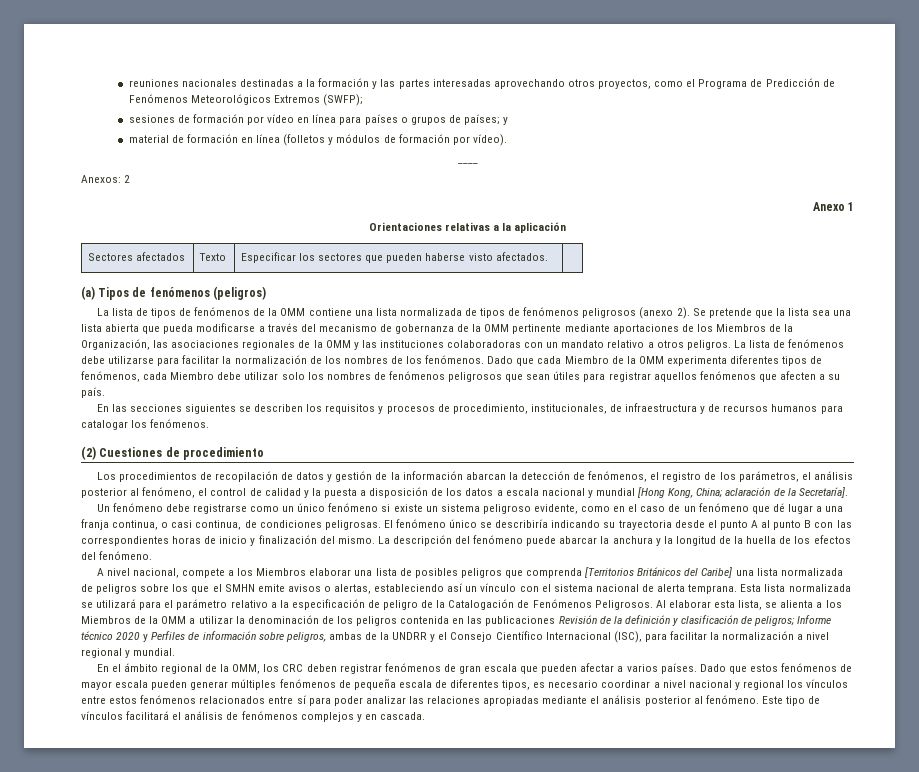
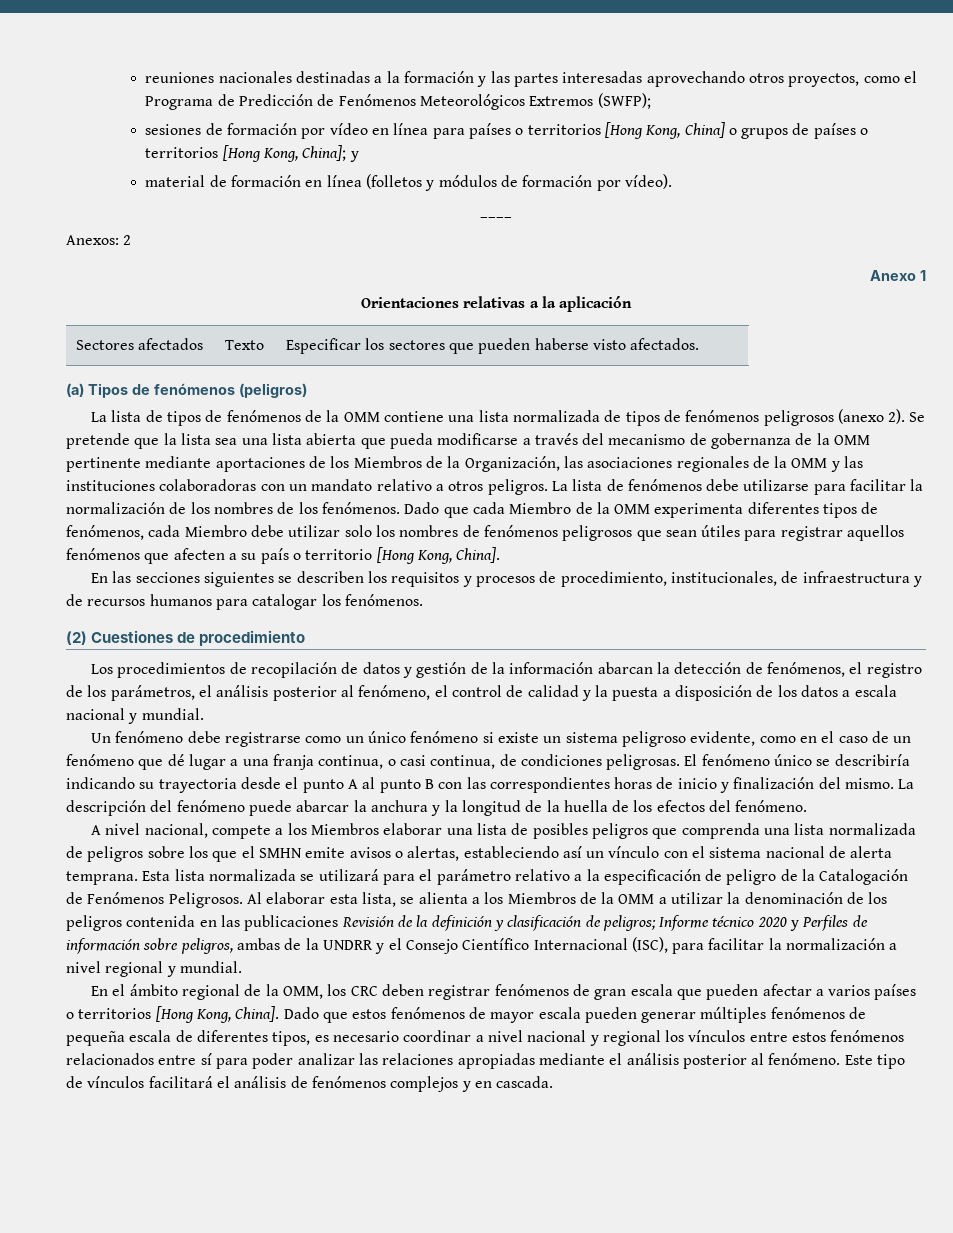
- sesiones de formación por vídeo en línea para países o grupos de países; y
+ sesiones de formación por vídeo en línea para países o territorios [Hong Kong, China] o grupos de países o territorios [Hong Kong, China]; y
- Dado que cada Miembro de la OMM experimenta diferentes tipos de fenómenos, cada Miembro debe utilizar solo los nombres de fenómenos peligrosos que sean útiles para registrar aquellos fenómenos que afecten a su país.
+ Dado que cada Miembro de la OMM experimenta diferentes tipos de fenómenos, cada Miembro debe utilizar solo los nombres de fenómenos peligrosos que sean útiles para registrar aquellos fenómenos que afecten a su país o territorio [Hong Kong, China].
- Los procedimientos de recopilación de datos y gestión de la información abarcan la detección de fenómenos, el registro de los parámetros, el análisis posterior al fenómeno, el control de calidad y la puesta a disposición de los datos a escala nacional y mundial [Hong Kong, China; aclaración de la Secretaría].
+ Los procedimientos de recopilación de datos y gestión de la información abarcan la detección de fenómenos, el registro de los parámetros, el análisis posterior al fenómeno, el control de calidad y la puesta a disposición de los datos a escala nacional y mundial.
- A nivel nacional, compete a los Miembros elaborar una lista de posibles peligros que comprenda [Territorios Británicos del Caribe] una lista normalizada de peligros sobre los que el SMHN emite avisos o alertas, estableciendo así un vínculo con el sistema nacional de alerta temprana.
+ A nivel nacional, compete a los Miembros elaborar una lista de posibles peligros que comprenda una lista normalizada de peligros sobre los que el SMHN emite avisos o alertas, estableciendo así un vínculo con el sistema nacional de alerta temprana.
- En el ámbito regional de la OMM, los CRC deben registrar fenómenos de gran escala que pueden afectar a varios países.
+ En el ámbito regional de la OMM, los CRC deben registrar fenómenos de gran escala que pueden afectar a varios países o territorios [Hong Kong, China].

